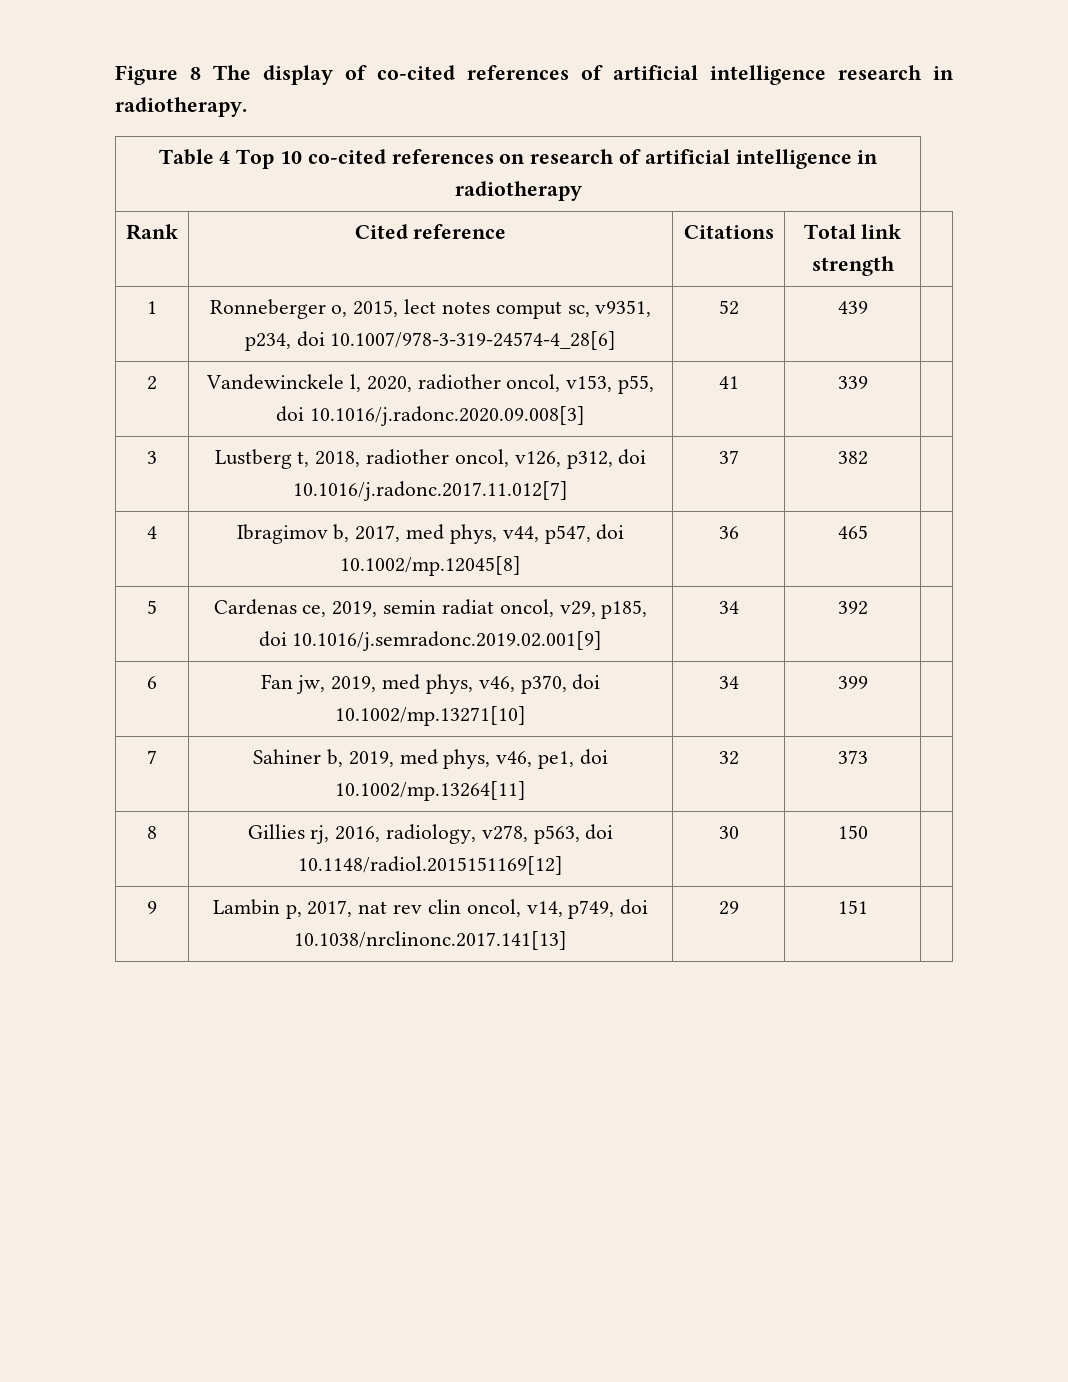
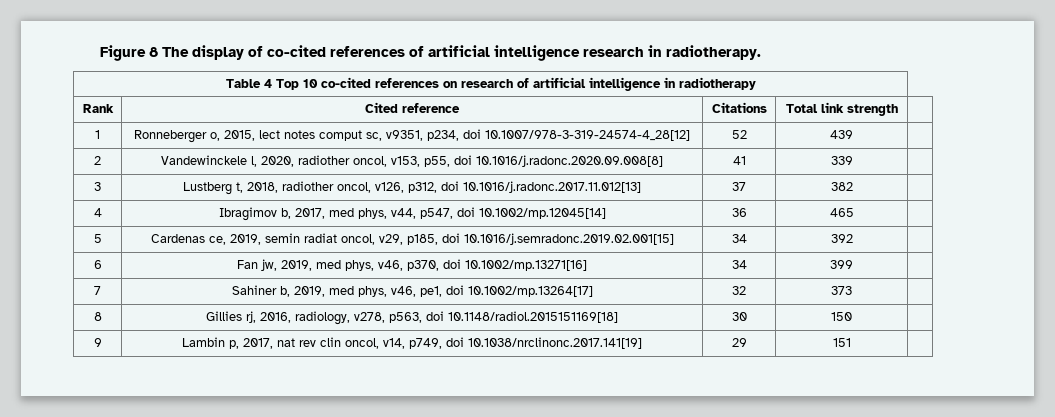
- 1 | Ronneberger o, 2015, lect notes comput sc, v9351, p234, doi 10.1007/978-3-319-24574-4_28[6] | 52 | 439 |
+ 1 | Ronneberger o, 2015, lect notes comput sc, v9351, p234, doi 10.1007/978-3-319-24574-4_28[12] | 52 | 439 |
- 2 | Vandewinckele l, 2020, radiother oncol, v153, p55, doi 10.1016/j.radonc.2020.09.008[3] | 41 | 339 |
+ 2 | Vandewinckele l, 2020, radiother oncol, v153, p55, doi 10.1016/j.radonc.2020.09.008[8] | 41 | 339 |
- 3 | Lustberg t, 2018, radiother oncol, v126, p312, doi 10.1016/j.radonc.2017.11.012[7] | 37 | 382 |
+ 3 | Lustberg t, 2018, radiother oncol, v126, p312, doi 10.1016/j.radonc.2017.11.012[13] | 37 | 382 |
- 4 | Ibragimov b, 2017, med phys, v44, p547, doi 10.1002/mp.12045[8] | 36 | 465 |
+ 4 | Ibragimov b, 2017, med phys, v44, p547, doi 10.1002/mp.12045[14] | 36 | 465 |
- 5 | Cardenas ce, 2019, semin radiat oncol, v29, p185, doi 10.1016/j.semradonc.2019.02.001[9] | 34 | 392 |
+ 5 | Cardenas ce, 2019, semin radiat oncol, v29, p185, doi 10.1016/j.semradonc.2019.02.001[15] | 34 | 392 |
- 6 | Fan jw, 2019, med phys, v46, p370, doi 10.1002/mp.13271[10] | 34 | 399 |
+ 6 | Fan jw, 2019, med phys, v46, p370, doi 10.1002/mp.13271[16] | 34 | 399 |
- 7 | Sahiner b, 2019, med phys, v46, pe1, doi 10.1002/mp.13264[11] | 32 | 373 |
+ 7 | Sahiner b, 2019, med phys, v46, pe1, doi 10.1002/mp.13264[17] | 32 | 373 |
- 8 | Gillies rj, 2016, radiology, v278, p563, doi 10.1148/radiol.2015151169[12] | 30 | 150 |
+ 8 | Gillies rj, 2016, radiology, v278, p563, doi 10.1148/radiol.2015151169[18] | 30 | 150 |
- 9 | Lambin p, 2017, nat rev clin oncol, v14, p749, doi 10.1038/nrclinonc.2017.141[13] | 29 | 151 |
+ 9 | Lambin p, 2017, nat rev clin oncol, v14, p749, doi 10.1038/nrclinonc.2017.141[19] | 29 | 151 |

